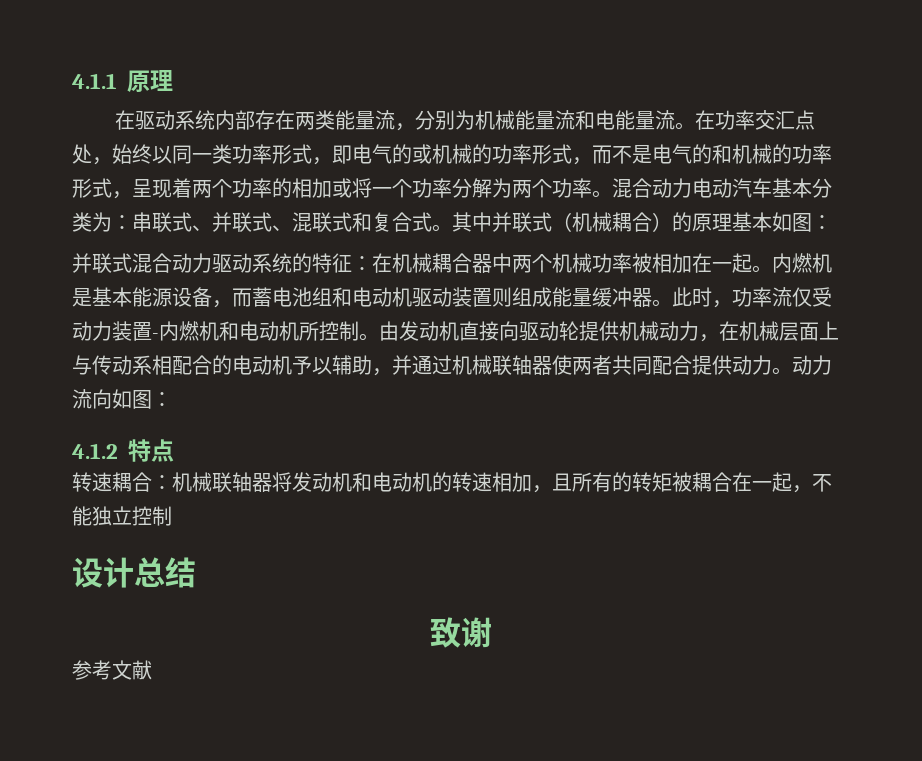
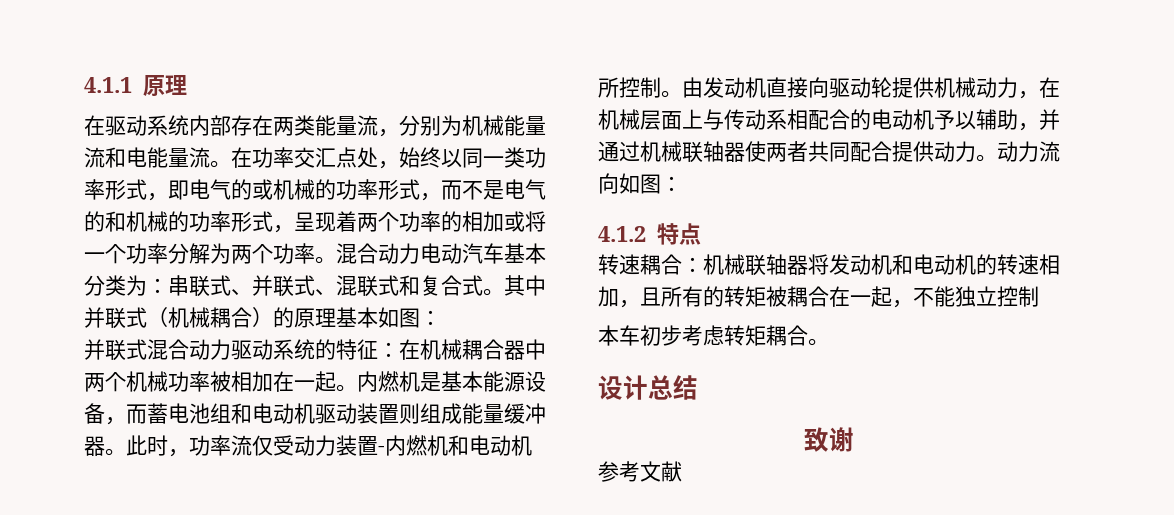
+ 本车初步考虑转矩耦合。

